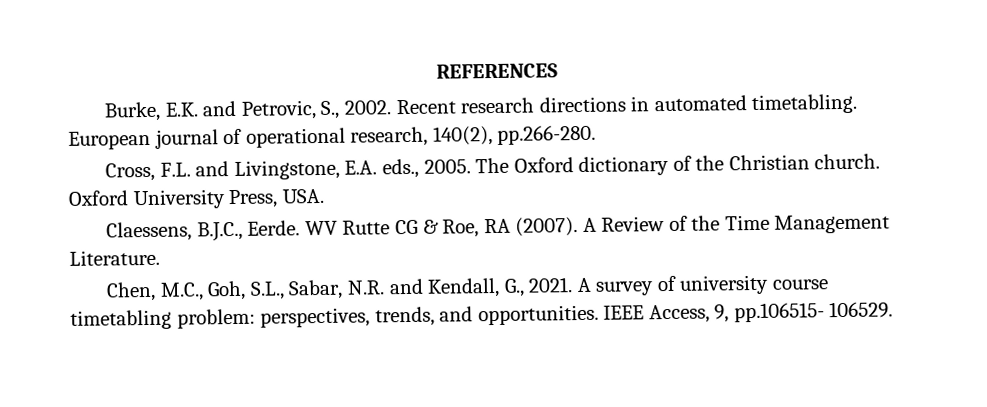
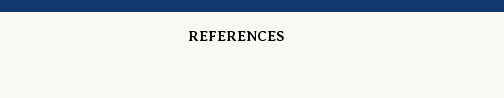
- Burke, E.K. and Petrovic, S., 2002. Recent research directions in automated timetabling. European journal of operational research, 140(2), pp.266-280.
- Cross, F.L. and Livingstone, E.A. eds., 2005. The Oxford dictionary of the Christian church. Oxford University Press, USA.
- Claessens, B.J.C., Eerde. WV Rutte CG & Roe, RA (2007). A Review of the Time Management Literature.
- Chen, M.C., Goh, S.L., Sabar, N.R. and Kendall, G., 2021. A survey of university course timetabling problem: perspectives, trends, and opportunities. IEEE Access, 9, pp.106515- 106529.

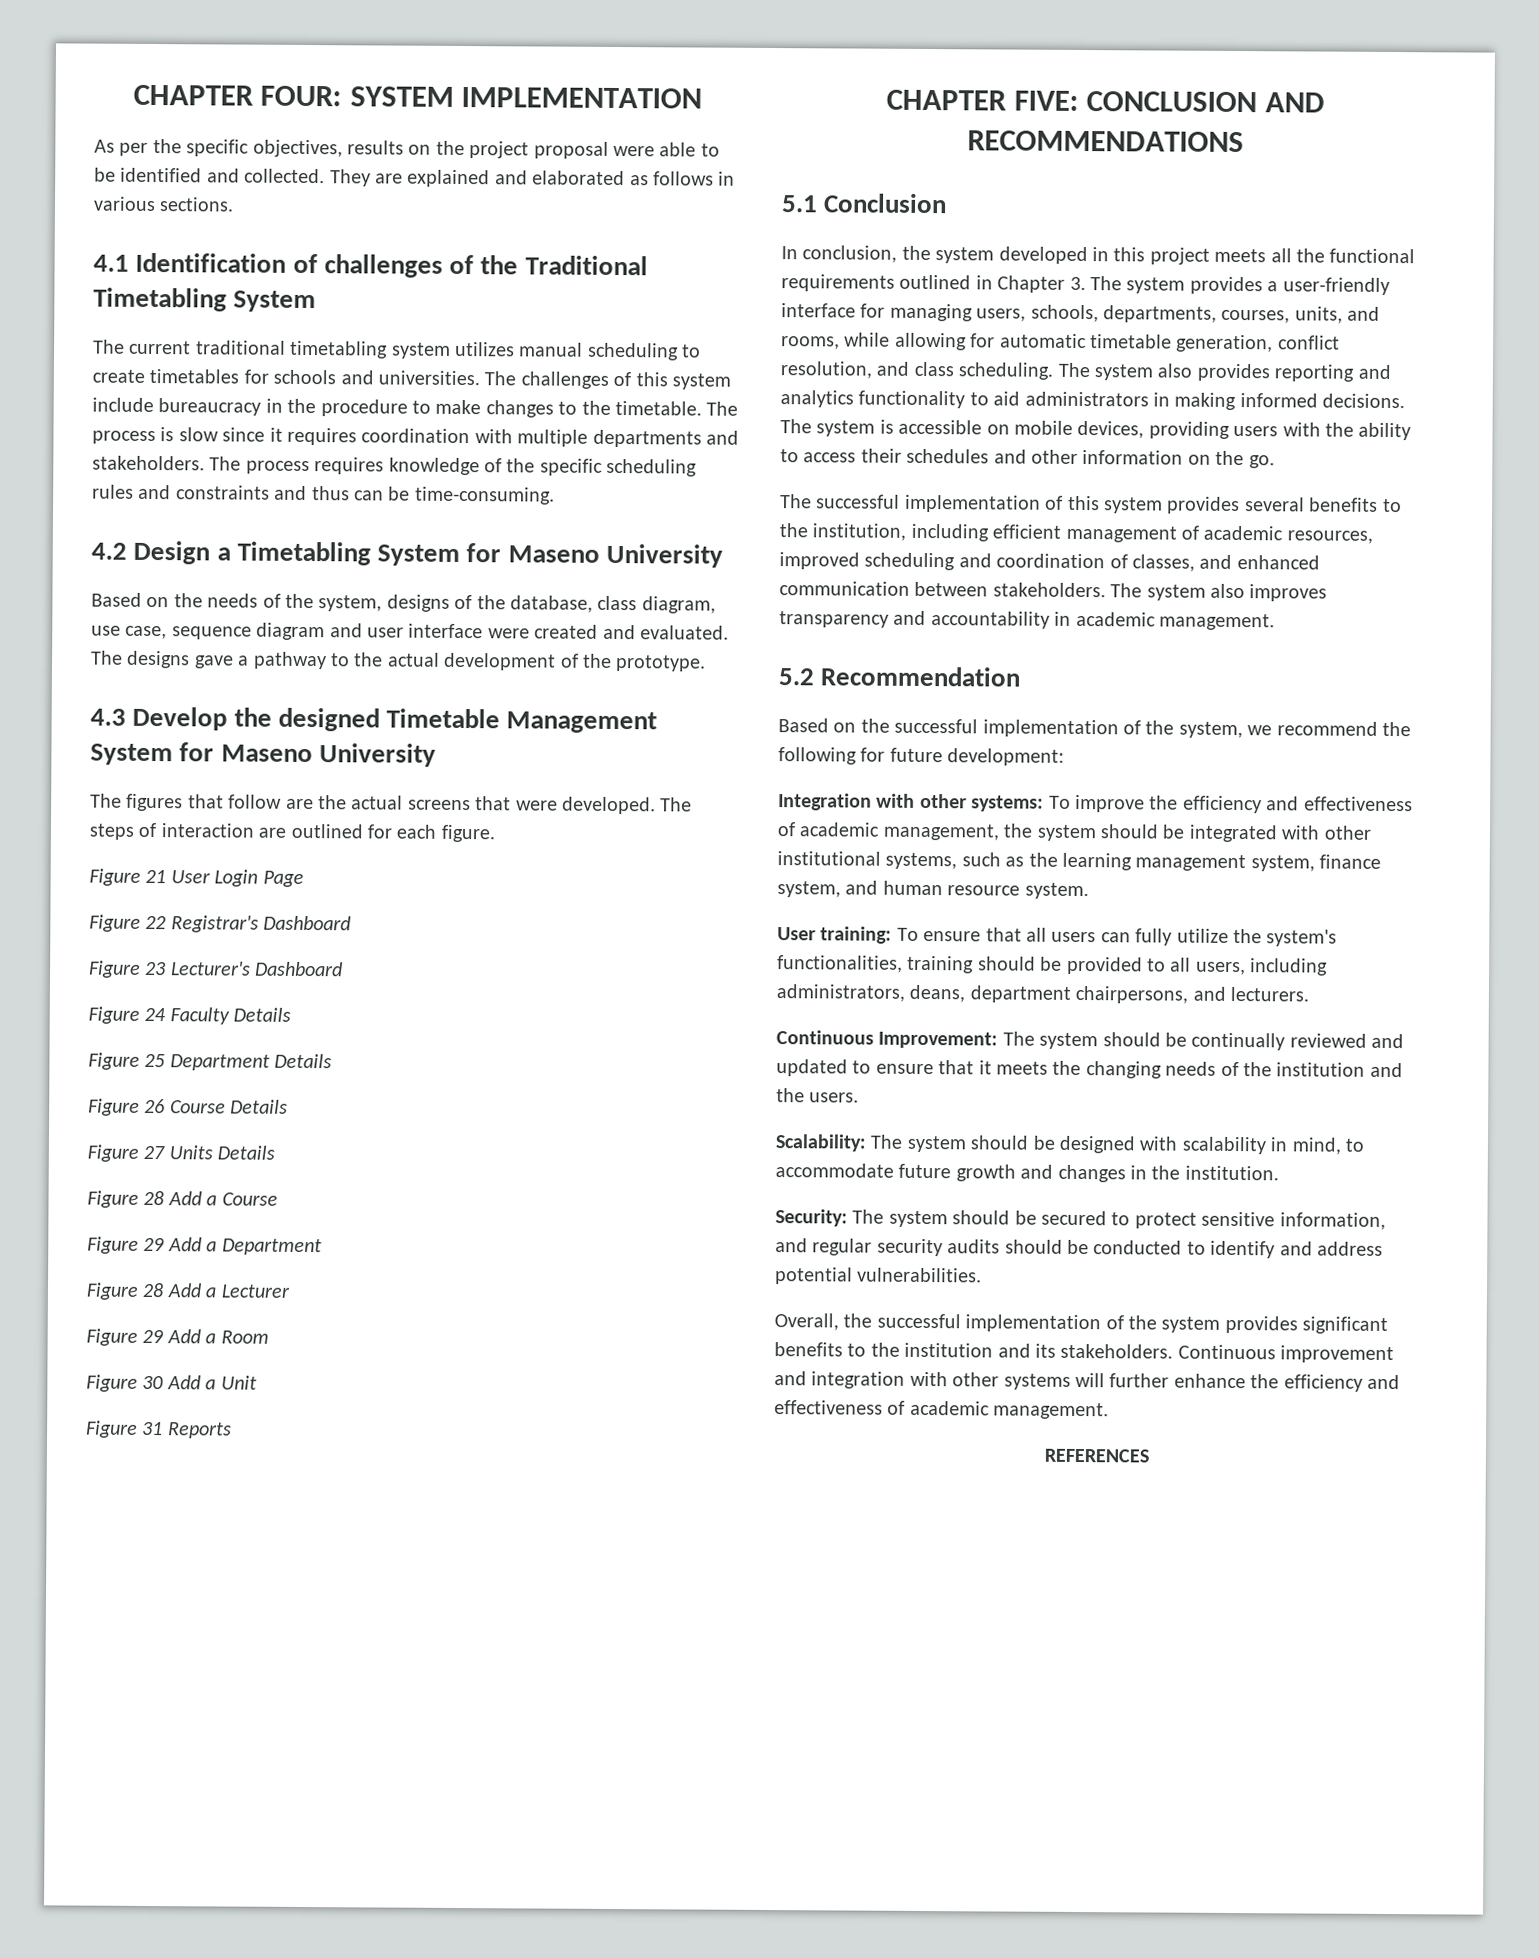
+ CHAPTER FOUR: SYSTEM IMPLEMENTATION
+ As per the specific objectives, results on the project proposal were able to be identified and collected. They are explained and elaborated as follows in various sections.
+ 4.1 Identification of challenges of the Traditional Timetabling System
+ The current traditional timetabling system utilizes manual scheduling to create timetables for schools and universities. The challenges of this system include bureaucracy in the procedure to make changes to the timetable. The process is slow since it requires coordination with multiple departments and stakeholders. The process requires knowledge of the specific scheduling rules and constraints and thus can be time-consuming.
+ 4.2 Design a Timetabling System for Maseno University
+ Based on the needs of the system, designs of the database, class diagram, use case, sequence diagram and user interface were created and evaluated. The designs gave a pathway to the actual development of the prototype.
+ 4.3 Develop the designed Timetable Management System for Maseno University
+ The figures that follow are the actual screens that were developed. The steps of interaction are outlined for each figure.
+ Figure 21 User Login Page
+ Figure 22 Registrar's Dashboard
+ Figure 23 Lecturer's Dashboard
+ Figure 24 Faculty Details
+ Figure 25 Department Details
+ Figure 26 Course Details
+ Figure 27 Units Details
+ Figure 28 Add a Course
+ Figure 29 Add a Department
+ Figure 28 Add a Lecturer
+ Figure 29 Add a Room
+ Figure 30 Add a Unit
+ Figure 31 Reports
+ CHAPTER FIVE: CONCLUSION AND RECOMMENDATIONS
+ 5.1 Conclusion
+ In conclusion, the system developed in this project meets all the functional requirements outlined in Chapter 3. The system provides a user-friendly interface for managing users, schools, departments, courses, units, and rooms, while allowing for automatic timetable generation, conflict resolution, and class scheduling. The system also provides reporting and analytics functionality to aid administrators in making informed decisions. The system is accessible on mobile devices, providing users with the ability to access their schedules and other information on the go.
+ The successful implementation of this system provides several benefits to the institution, including efficient management of academic resources, improved scheduling and coordination of classes, and enhanced communication between stakeholders. The system also improves transparency and accountability in academic management.
+ 5.2 Recommendation
+ Based on the successful implementation of the system, we recommend the following for future development:
+ Integration with other systems: To improve the efficiency and effectiveness of academic management, the system should be integrated with other institutional systems, such as the learning management system, finance system, and human resource system.
+ User training: To ensure that all users can fully utilize the system's functionalities, training should be provided to all users, including administrators, deans, department chairpersons, and lecturers.
+ Continuous Improvement: The system should be continually reviewed and updated to ensure that it meets the changing needs of the institution and the users.
+ Scalability: The system should be designed with scalability in mind, to accommodate future growth and changes in the institution.
+ Security: The system should be secured to protect sensitive information, and regular security audits should be conducted to identify and address potential vulnerabilities.
+ Overall, the successful implementation of the system provides significant benefits to the institution and its stakeholders. Continuous improvement and integration with other systems will further enhance the efficiency and effectiveness of academic management.

